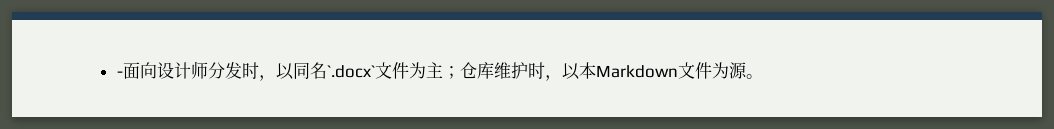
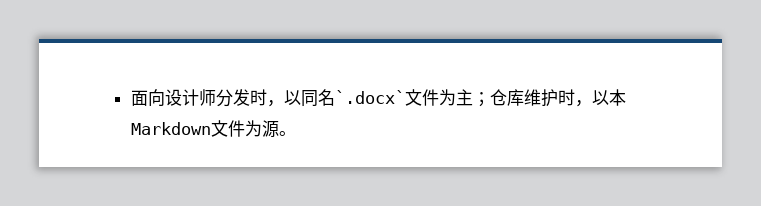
- -面向设计师分发时，以同名`.docx`文件为主；仓库维护时，以本Markdown文件为源。
+ 面向设计师分发时，以同名`.docx`文件为主；仓库维护时，以本Markdown文件为源。

